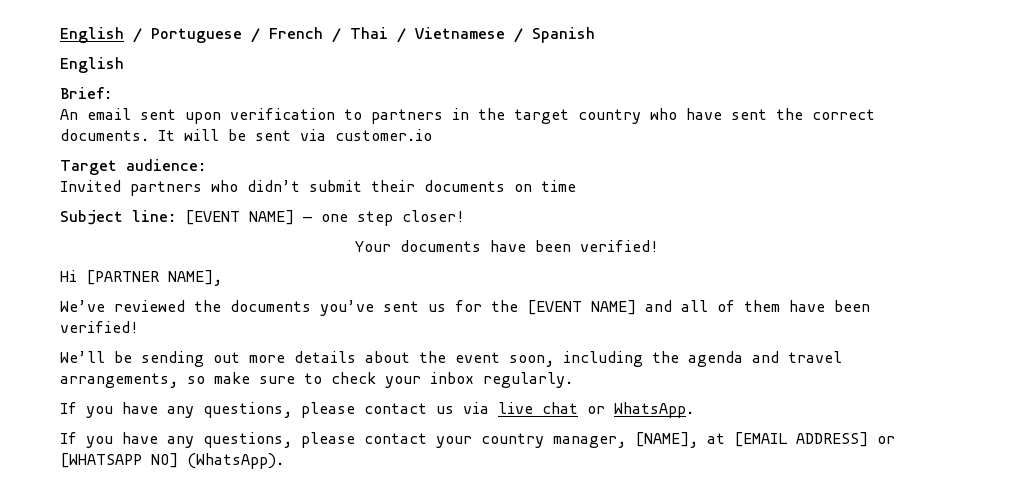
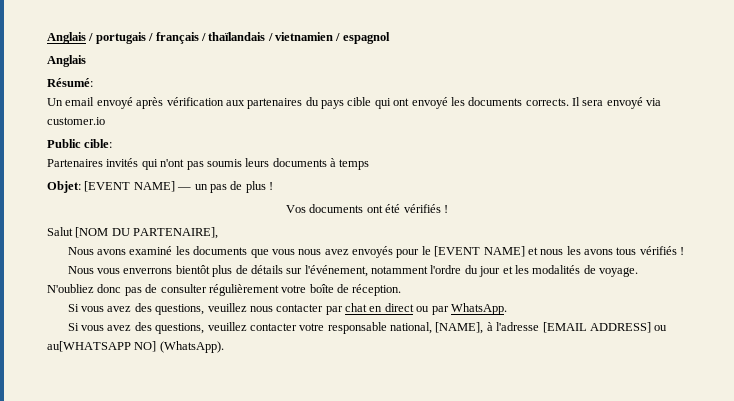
- English / Portuguese / French / Thai / Vietnamese / Spanish
- English
- Brief:
- An email sent upon verification to partners in the target country who have sent the correct documents. It will be sent via customer.io
- Target audience:
- Invited partners who didn’t submit their documents on time
- Subject line: [EVENT NAME] — one step closer!
- Your documents have been verified!
- Hi [PARTNER NAME],
- We’ve reviewed the documents you’ve sent us for the [EVENT NAME] and all of them have been verified!
- We’ll be sending out more details about the event soon, including the agenda and travel arrangements, so make sure to check your inbox regularly.
- If you have any questions, please contact us via live chat or WhatsApp.
- If you have any questions, please contact your country manager, [NAME], at [EMAIL ADDRESS] or [WHATSAPP NO] (WhatsApp).
+ Anglais / portugais / français / thaïlandais / vietnamien / espagnol
+ Anglais
+ Résumé:
+ Un email envoyé après vérification aux partenaires du pays cible qui ont envoyé les documents corrects. Il sera envoyé via customer.io
+ Public cible:
+ Partenaires invités qui n'ont pas soumis leurs documents à temps
+ Objet: [EVENT NAME] — un pas de plus !
+ Vos documents ont été vérifiés !
+ Salut [NOM DU PARTENAIRE],
+ Nous avons examiné les documents que vous nous avez envoyés pour le [EVENT NAME] et nous les avons tous vérifiés !
+ Nous vous enverrons bientôt plus de détails sur l'événement, notamment l'ordre du jour et les modalités de voyage. N'oubliez donc pas de consulter régulièrement votre boîte de réception.
+ Si vous avez des questions, veuillez nous contacter par chat en direct ou par WhatsApp.
+ Si vous avez des questions, veuillez contacter votre responsable national, [NAME], à l'adresse [EMAIL ADDRESS] ou au[WHATSAPP NO] (WhatsApp).

